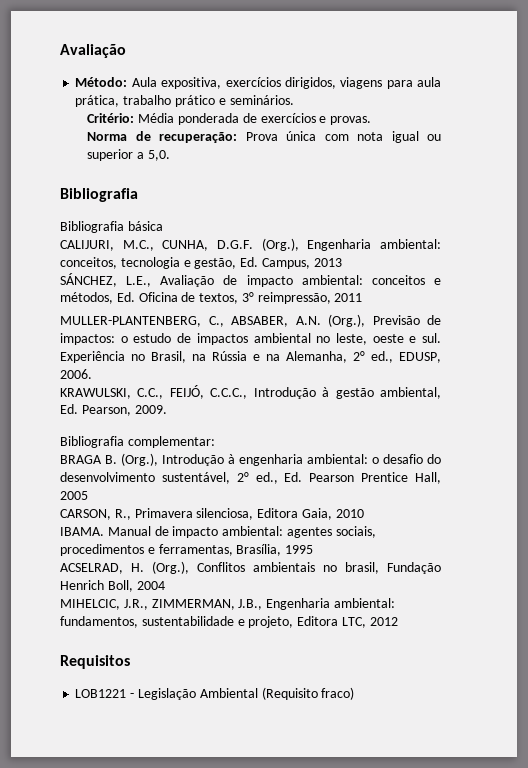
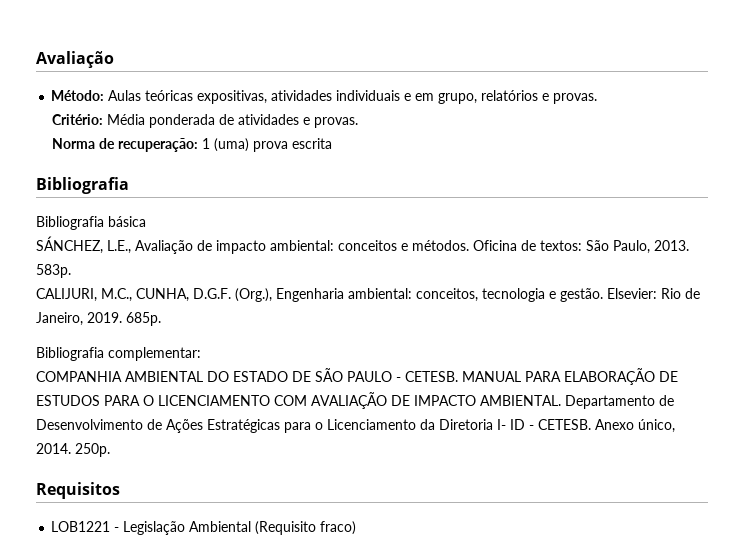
- Método: Aula expositiva, exercícios dirigidos, viagens para aula prática, trabalho prático e seminários.
+ Método: Aulas teóricas expositivas, atividades individuais e em grupo, relatórios e provas.
- Critério: Média ponderada de exercícios e provas.
+ Critério: Média ponderada de atividades e provas.
- Norma de recuperação: Prova única com nota igual ou superior a 5,0.
+ Norma de recuperação: 1 (uma) prova escrita
  Bibliografia
  Bibliografia básica
+ SÁNCHEZ, L.E., Avaliação de impacto ambiental: conceitos e métodos. Oficina de textos: São Paulo, 2013. 583p.
- CALIJURI, M.C., CUNHA, D.G.F. (Org.), Engenharia ambiental: conceitos, tecnologia e gestão, Ed. Campus, 2013
- SÁNCHEZ, L.E., Avaliação de impacto ambiental: conceitos e métodos, Ed. Oficina de textos, 3° reimpressão, 2011
- MULLER-PLANTENBERG, C., ABSABER, A.N. (Org.), Previsão de impactos: o estudo de impactos ambiental no leste, oeste e sul. Experiência no Brasil, na Rússia e na Alemanha, 2° ed., EDUSP, 2006.
- KRAWULSKI, C.C., FEIJÓ, C.C.C., Introdução à gestão ambiental, Ed. Pearson, 2009.
+ CALIJURI, M.C., CUNHA, D.G.F. (Org.), Engenharia ambiental: conceitos, tecnologia e gestão. Elsevier: Rio de Janeiro, 2019. 685p.
  Bibliografia complementar:
- BRAGA B. (Org.), Introdução à engenharia ambiental: o desafio do desenvolvimento sustentável, 2° ed., Ed. Pearson Prentice Hall, 2005
- CARSON, R., Primavera silenciosa, Editora Gaia, 2010
- IBAMA. Manual de impacto ambiental: agentes sociais, procedimentos e ferramentas, Brasília, 1995
- ACSELRAD, H. (Org.), Conflitos ambientais no brasil, Fundação Henrich Boll, 2004
- MIHELCIC, J.R., ZIMMERMAN, J.B., Engenharia ambiental: fundamentos, sustentabilidade e projeto, Editora LTC, 2012
+ COMPANHIA AMBIENTAL DO ESTADO DE SÃO PAULO - CETESB. MANUAL PARA ELABORAÇÃO DE ESTUDOS PARA O LICENCIAMENTO COM AVALIAÇÃO DE IMPACTO AMBIENTAL. Departamento de Desenvolvimento de Ações Estratégicas para o Licenciamento da Diretoria I- ID - CETESB. Anexo único, 2014. 250p.

